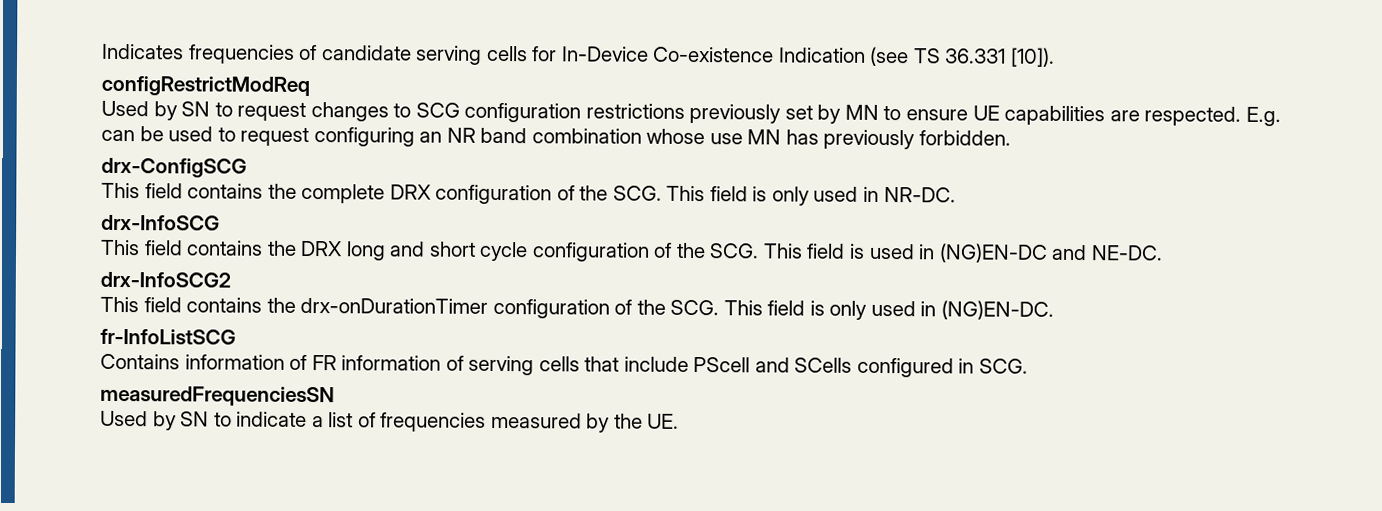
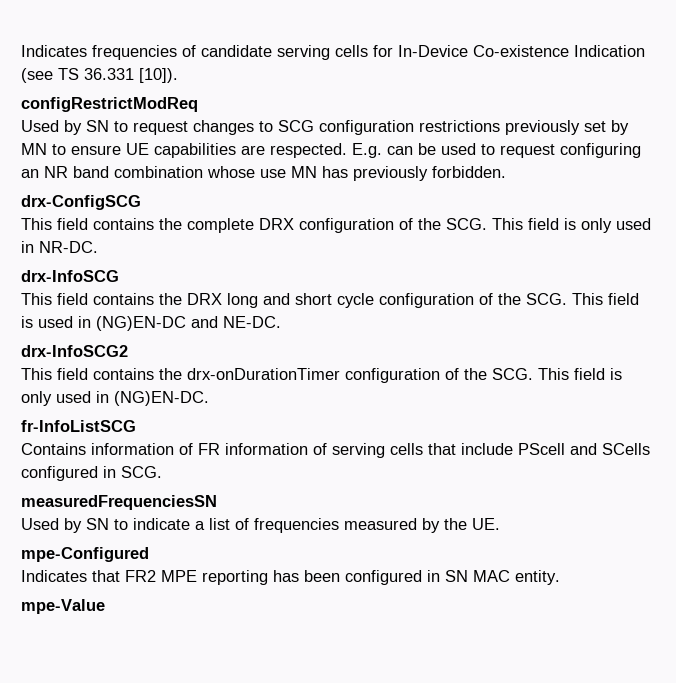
+ mpe-Configured
+ Indicates that FR2 MPE reporting has been configured in SN MAC entity.
+ mpe-Value

